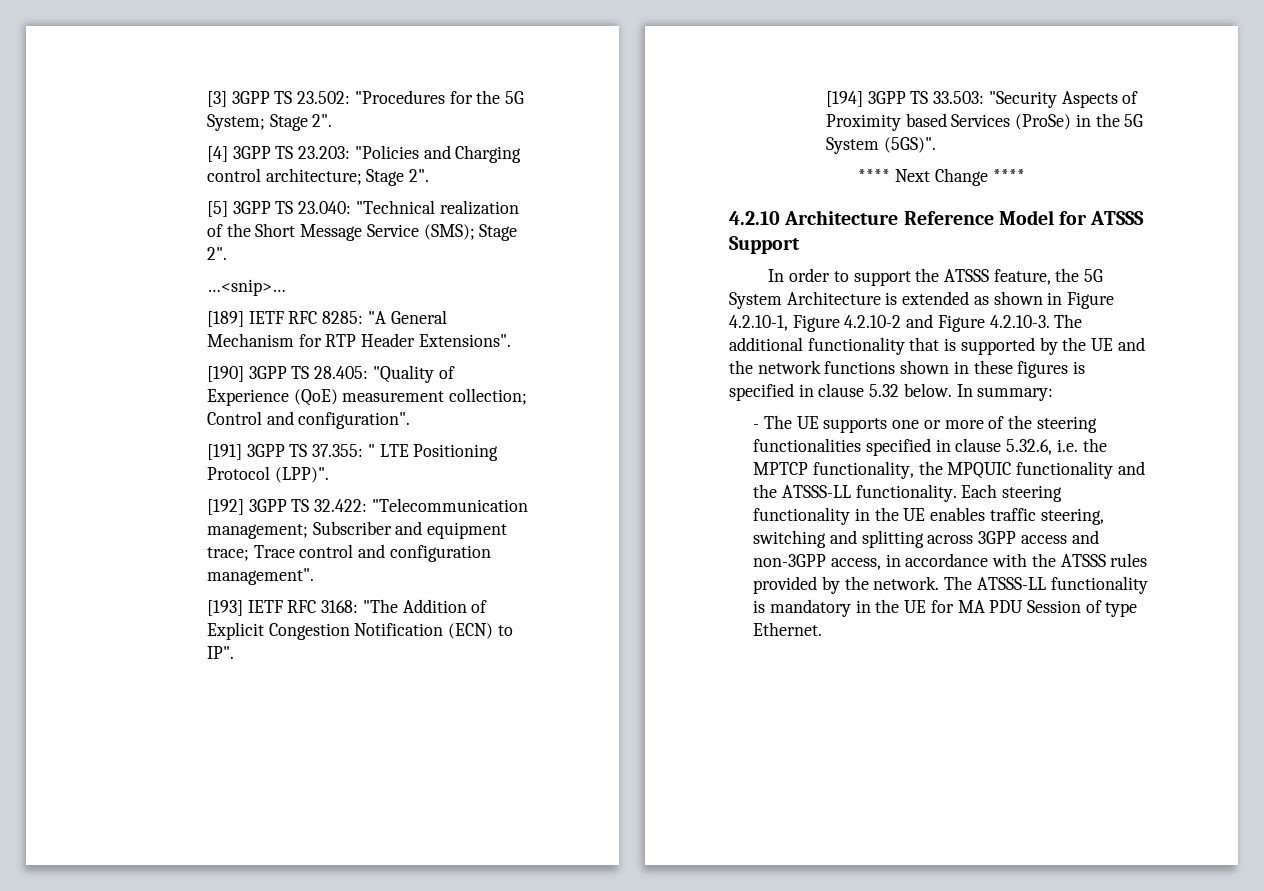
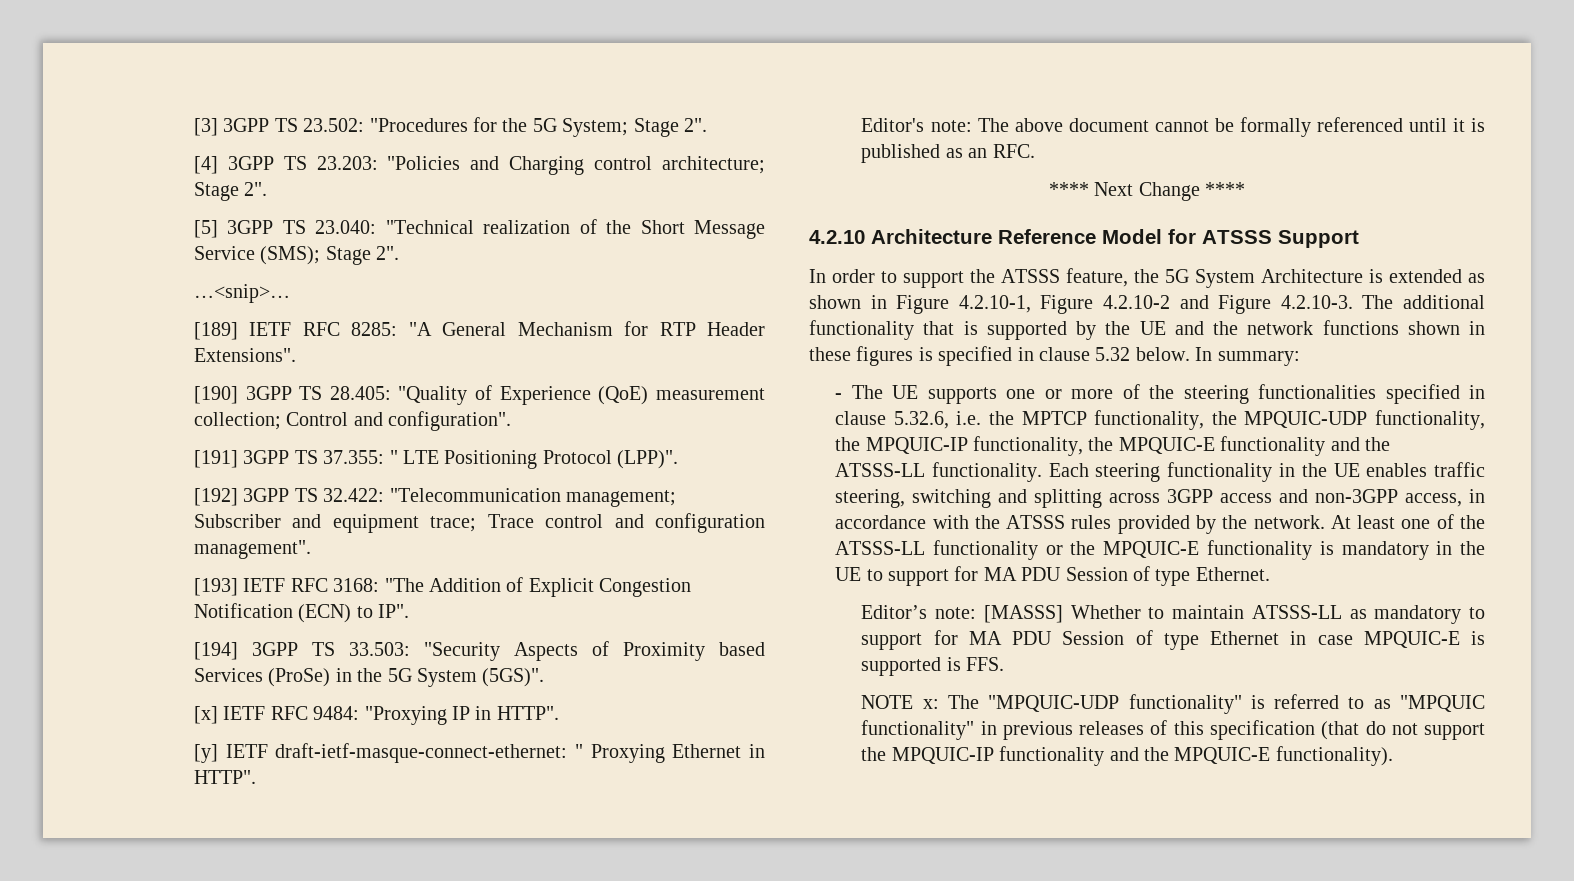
+ [x] IETF RFC 9484: "Proxying IP in HTTP".
+ [y] IETF draft-ietf-masque-connect-ethernet: " Proxying Ethernet in HTTP".
+ Editor's note: The above document cannot be formally referenced until it is published as an RFC.
- - The UE supports one or more of the steering functionalities specified in clause 5.32.6, i.e. the MPTCP functionality, the MPQUIC functionality and the ATSSS-LL functionality.
+ - The UE supports one or more of the steering functionalities specified in clause 5.32.6, i.e. the MPTCP functionality, the MPQUIC-UDP functionality, the MPQUIC-IP functionality, the MPQUIC-E functionality and the ATSSS-LL functionality.
- The ATSSS-LL functionality is mandatory in the UE for MA PDU Session of type Ethernet.
+ At least one of the ATSSS-LL functionality or the MPQUIC-E functionality is mandatory in the UE to support for MA PDU Session of type Ethernet.
+ Editor’s note: [MASSS] Whether to maintain ATSSS-LL as mandatory to support for MA PDU Session of type Ethernet in case MPQUIC-E is supported is FFS.
+ NOTE x: The "MPQUIC-UDP functionality" is referred to as "MPQUIC functionality" in previous releases of this specification (that do not support the MPQUIC-IP functionality and the MPQUIC-E functionality).

